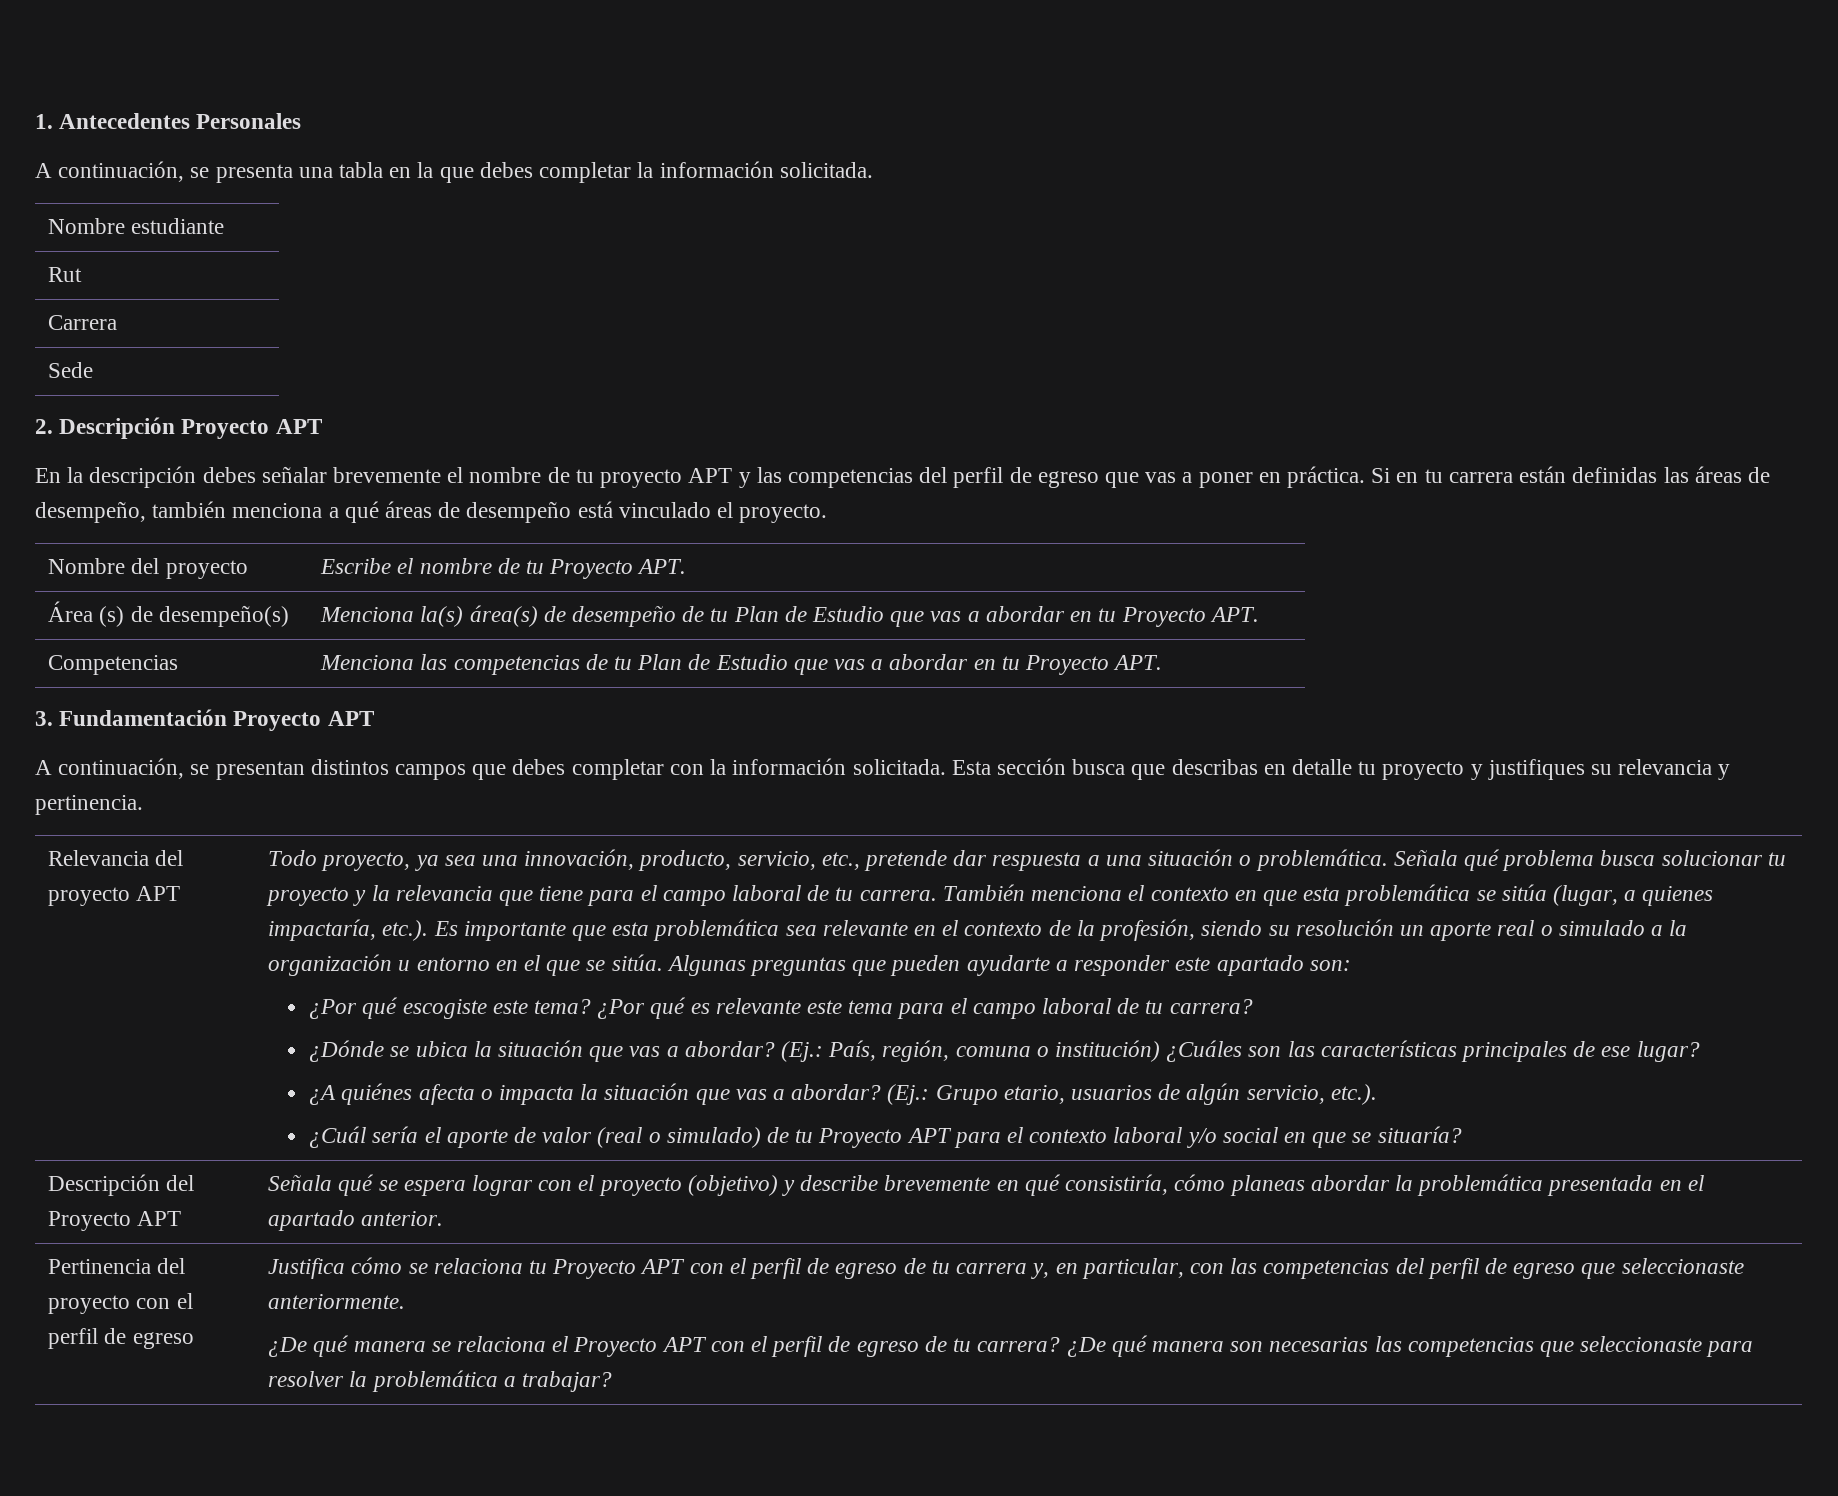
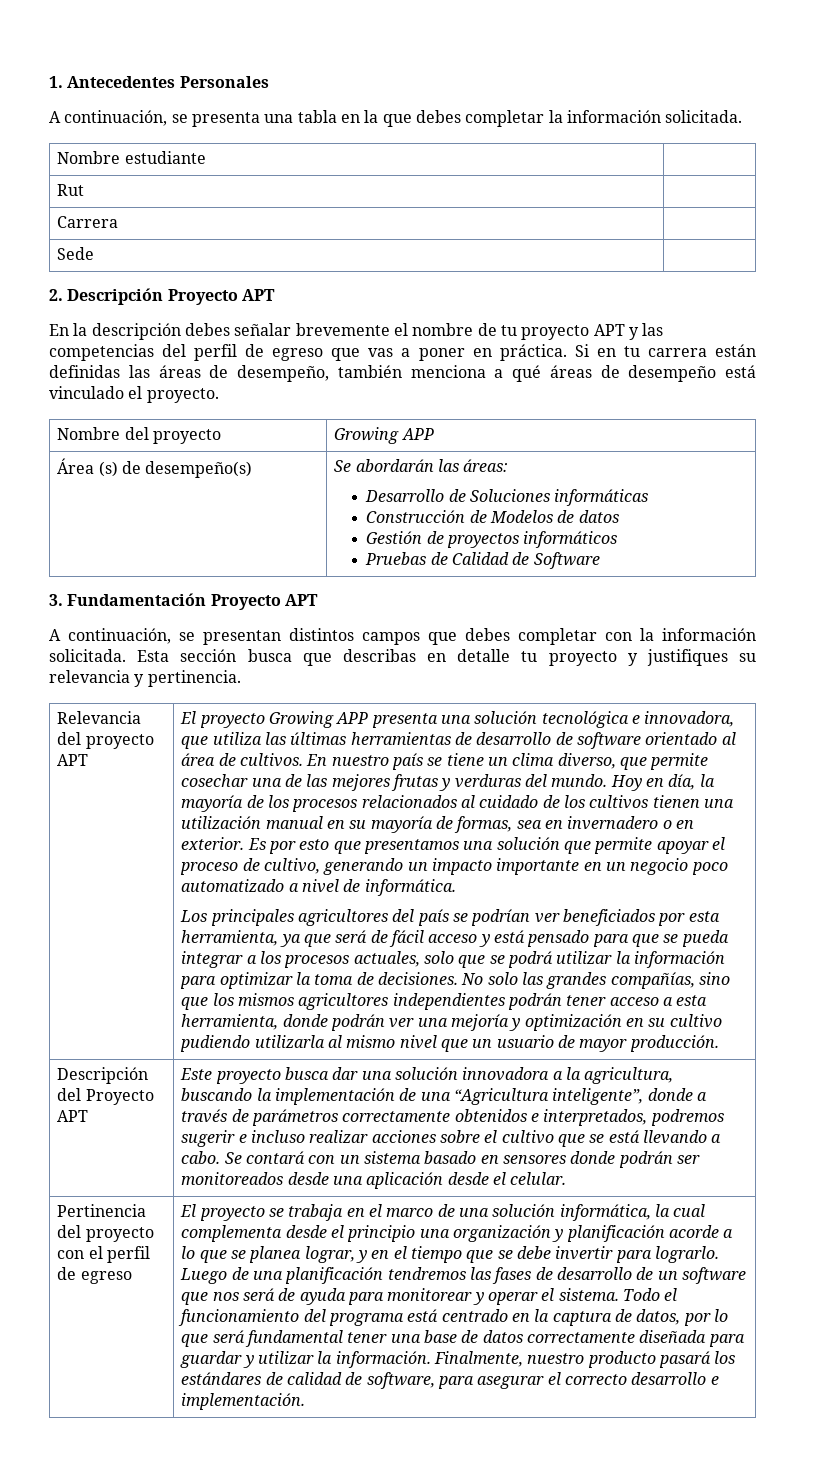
- Nombre del proyecto | Escribe el nombre de tu Proyecto APT.
- Área (s) de desempeño(s) | Menciona la(s) área(s) de desempeño de tu Plan de Estudio que vas a abordar en tu Proyecto APT.
- Competencias | Menciona las competencias de tu Plan de Estudio que vas a abordar en tu Proyecto APT.
+ Nombre del proyecto | Growing APP
+ Área (s) de desempeño(s) | Se abordarán las áreas:
+ Desarrollo de Soluciones informáticas
+ Construcción de Modelos de datos
+ Gestión de proyectos informáticos
+ Pruebas de Calidad de Software
- Todo proyecto, ya sea una innovación, producto, servicio, etc., pretende dar respuesta a una situación o problemática. Señala qué problema busca solucionar tu proyecto y la relevancia que tiene para el campo laboral de tu carrera. También menciona el contexto en que esta problemática se sitúa (lugar, a quienes impactaría, etc.). Es importante que esta problemática sea relevante en el contexto de la profesión, siendo su resolución un aporte real o simulado a la organización u entorno en el que se sitúa. Algunas preguntas que pueden ayudarte a responder este apartado son:
- ¿Por qué escogiste este tema? ¿Por qué es relevante este tema para el campo laboral de tu carrera?
- ¿Dónde se ubica la situación que vas a abordar? (Ej.: País, región, comuna o institución) ¿Cuáles son las características principales de ese lugar?
- ¿A quiénes afecta o impacta la situación que vas a abordar? (Ej.: Grupo etario, usuarios de algún servicio, etc.).
- ¿Cuál sería el aporte de valor (real o simulado) de tu Proyecto APT para el contexto laboral y/o social en que se situaría?
- Descripción del Proyecto APT | Señala qué se espera lograr con el proyecto (objetivo) y describe brevemente en qué consistiría, cómo planeas abordar la problemática presentada en el apartado anterior.
+ El proyecto Growing APP presenta una solución tecnológica e innovadora, que utiliza las últimas herramientas de desarrollo de software orientado al área de cultivos. En nuestro país se tiene un clima diverso, que permite cosechar una de las mejores frutas y verduras del mundo. Hoy en día, la mayoría de los procesos relacionados al cuidado de los cultivos tienen una utilización manual en su mayoría de formas, sea en invernadero o en exterior. Es por esto que presentamos una solución que permite apoyar el proceso de cultivo, generando un impacto importante en un negocio poco automatizado a nivel de informática.
+ Los principales agricultores del país se podrían ver beneficiados por esta herramienta, ya que será de fácil acceso y está pensado para que se pueda integrar a los procesos actuales, solo que se podrá utilizar la información para optimizar la toma de decisiones. No solo las grandes compañías, sino que los mismos agricultores independientes podrán tener acceso a esta herramienta, donde podrán ver una mejoría y optimización en su cultivo pudiendo utilizarla al mismo nivel que un usuario de mayor producción.
+ Descripción del Proyecto APT | Este proyecto busca dar una solución innovadora a la agricultura, buscando la implementación de una “Agricultura inteligente”, donde a través de parámetros correctamente obtenidos e interpretados, podremos sugerir e incluso realizar acciones sobre el cultivo que se está llevando a cabo. Se contará con un sistema basado en sensores donde podrán ser monitoreados desde una aplicación desde el celular.
- Justifica cómo se relaciona tu Proyecto APT con el perfil de egreso de tu carrera y, en particular, con las competencias del perfil de egreso que seleccionaste anteriormente.
- ¿De qué manera se relaciona el Proyecto APT con el perfil de egreso de tu carrera? ¿De qué manera son necesarias las competencias que seleccionaste para resolver la problemática a trabajar?
+ El proyecto se trabaja en el marco de una solución informática, la cual complementa desde el principio una organización y planificación acorde a lo que se planea lograr, y en el tiempo que se debe invertir para lograrlo. Luego de una planificación tendremos las fases de desarrollo de un software que nos será de ayuda para monitorear y operar el sistema. Todo el funcionamiento del programa está centrado en la captura de datos, por lo que será fundamental tener una base de datos correctamente diseñada para guardar y utilizar la información. Finalmente, nuestro producto pasará los estándares de calidad de software, para asegurar el correcto desarrollo e implementación.

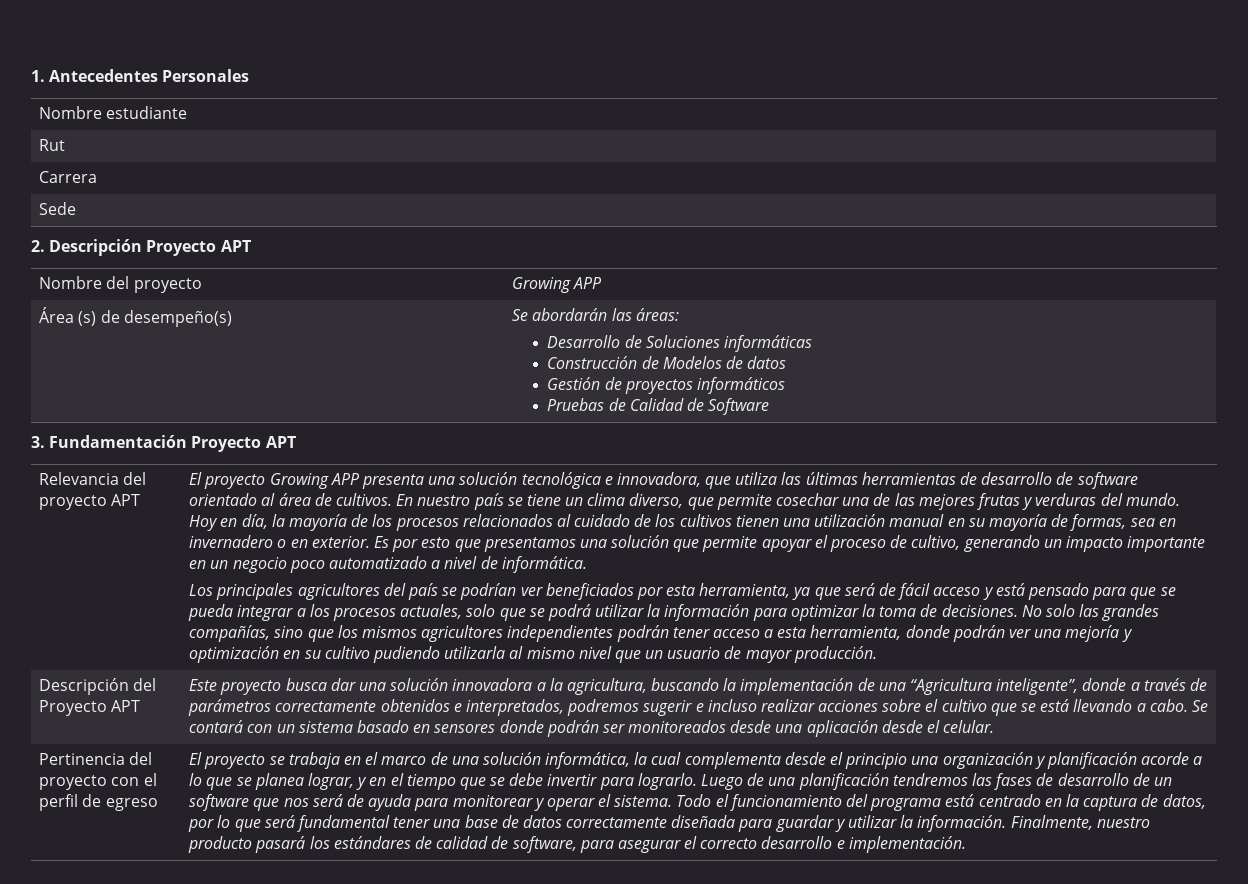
- A continuación, se presenta una tabla en la que debes completar la información solicitada.
- En la descripción debes señalar brevemente el nombre de tu proyecto APT y las competencias del perfil de egreso que vas a poner en práctica. Si en tu carrera están definidas las áreas de desempeño, también menciona a qué áreas de desempeño está vinculado el proyecto.
- A continuación, se presentan distintos campos que debes completar con la información solicitada. Esta sección busca que describas en detalle tu proyecto y justifiques su relevancia y pertinencia.

